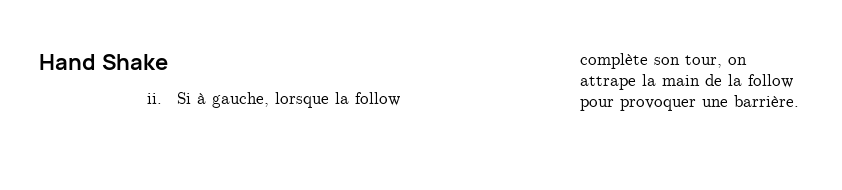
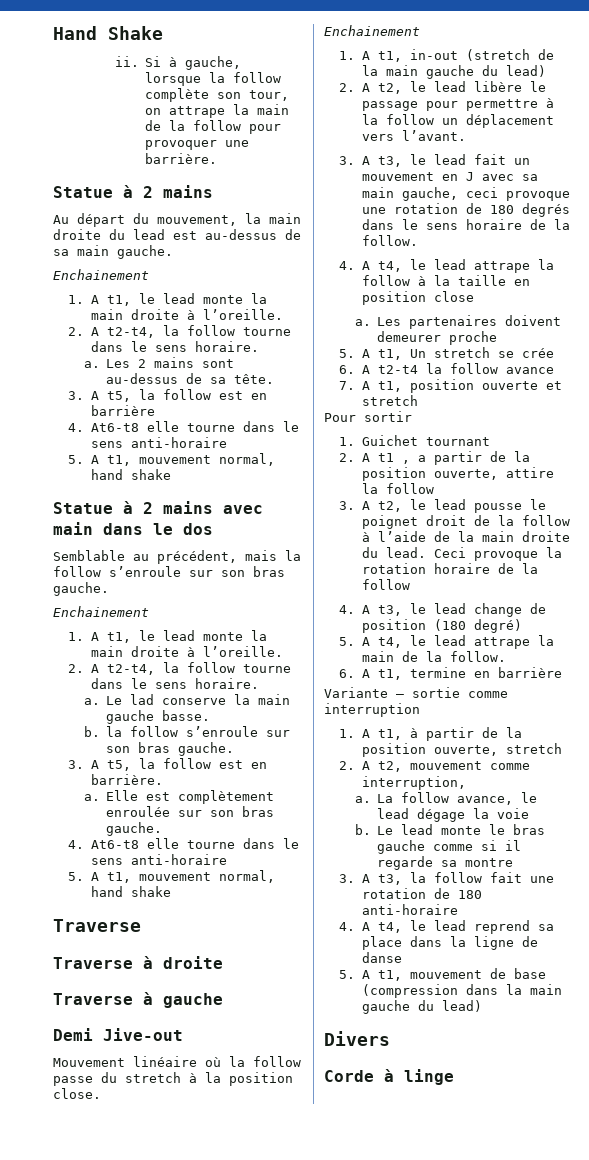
  Si à gauche, lorsque la follow complète son tour, on attrape la main de la follow pour provoquer une barrière.
+ Statue à 2 mains
+ Au départ du mouvement, la main droite du lead est au-dessus de sa main gauche.
+ Enchainement
+ 1. A t1, le lead monte la main droite à l’oreille.
+ 2. A t2-t4, la follow tourne dans le sens horaire.
+ a. Les 2 mains sont au-dessus de sa tête.
+ 3. A t5, la follow est en barrière
+ 4. At6-t8 elle tourne dans le sens anti-horaire
+ 5. A t1, mouvement normal, hand shake
+ Statue à 2 mains avec main dans le dos
+ Semblable au précédent, mais la follow s’enroule sur son bras gauche.
+ Enchainement
+ 1. A t1, le lead monte la main droite à l’oreille.
+ 2. A t2-t4, la follow tourne dans le sens horaire.
+ a. Le lad conserve la main gauche basse.
+ b. la follow s’enroule sur son bras gauche.
+ 3. A t5, la follow est en barrière.
+ a. Elle est complètement enroulée sur son bras gauche.
+ 4. At6-t8 elle tourne dans le sens anti-horaire
+ 5. A t1, mouvement normal, hand shake
+ Traverse
+ Traverse à droite
+ Traverse à gauche
+ Demi Jive-out
+ Mouvement linéaire où la follow passe du stretch à la position close.
+ Enchainement
+ 1. A t1, in-out (stretch de la main gauche du lead)
+ 2. A t2, le lead libère le passage pour permettre à la follow un déplacement vers l’avant.
+ 3. A t3, le lead fait un mouvement en J avec sa main gauche, ceci provoque une rotation de 180 degrés dans le sens horaire de la follow.
+ 4. A t4, le lead attrape la follow à la taille en position close
+ a. Les partenaires doivent demeurer proche
+ 5. A t1, Un stretch se crée
+ 6. A t2-t4 la follow avance
+ 7. A t1, position ouverte et stretch
+ Pour sortir
+ 1. Guichet tournant
+ 2. A t1 , a partir de la position ouverte, attire la follow
+ 3. A t2, le lead pousse le poignet droit de la follow à l’aide de la main droite du lead. Ceci provoque la rotation horaire de la follow
+ 4. A t3, le lead change de position (180 degré)
+ 5. A t4, le lead attrape la main de la follow.
+ 6. A t1, termine en barrière
+ Variante – sortie comme interruption
+ 1. A t1, à partir de la position ouverte, stretch
+ 2. A t2, mouvement comme interruption,
+ a. La follow avance, le lead dégage la voie
+ b. Le lead monte le bras gauche comme si il regarde sa montre
+ 3. A t3, la follow fait une rotation de 180 anti-horaire
+ 4. A t4, le lead reprend sa place dans la ligne de danse
+ 5. A t1, mouvement de base (compression dans la main gauche du lead)
+ Divers
+ Corde à linge

